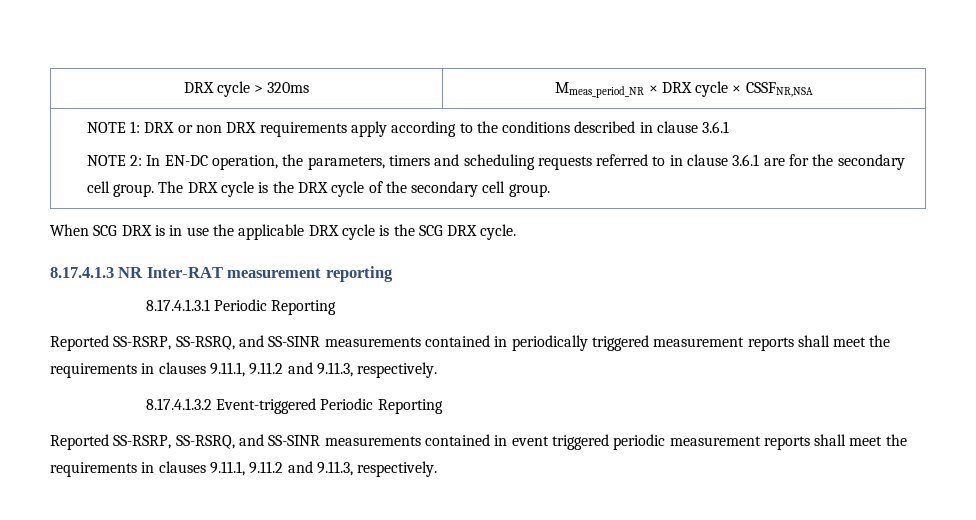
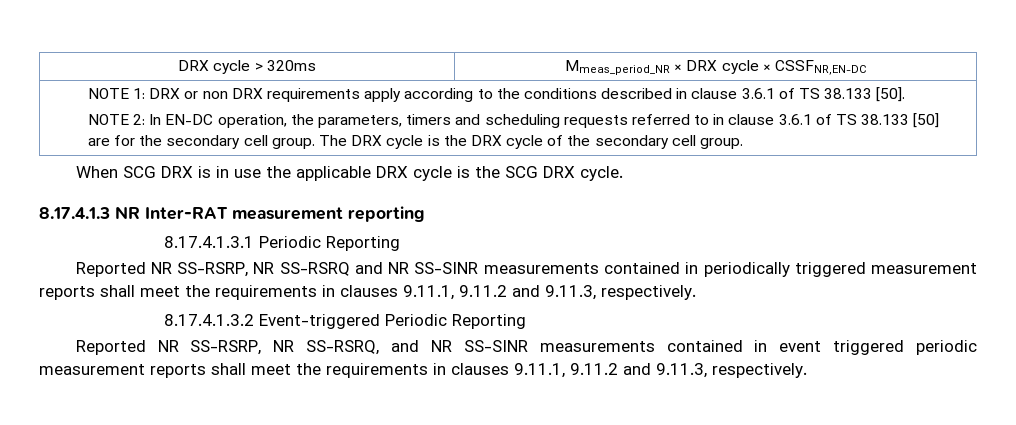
- DRX cycle > 320ms | Mmeas_period_NR × DRX cycle × CSSFNR,NSA
+ DRX cycle > 320ms | Mmeas_period_NR × DRX cycle × CSSFNR,EN-DC
- NOTE 1: DRX or non DRX requirements apply according to the conditions described in clause 3.6.1
+ NOTE 1: DRX or non DRX requirements apply according to the conditions described in clause 3.6.1 of TS 38.133 [50].
- NOTE 2: In EN-DC operation, the parameters, timers and scheduling requests referred to in clause 3.6.1 are for the secondary cell group.
+ NOTE 2: In EN-DC operation, the parameters, timers and scheduling requests referred to in clause 3.6.1 of TS 38.133 [50] are for the secondary cell group.
- Reported SS-RSRP, SS-RSRQ, and SS-SINR measurements contained in periodically triggered measurement reports shall meet the requirements in clauses 9.11.1, 9.11.2 and 9.11.3, respectively.
+ Reported NR SS-RSRP, NR SS-RSRQ and NR SS-SINR measurements contained in periodically triggered measurement reports shall meet the requirements in clauses 9.11.1, 9.11.2 and 9.11.3, respectively.
- Reported SS-RSRP, SS-RSRQ, and SS-SINR measurements contained in event triggered periodic measurement reports shall meet the requirements in clauses 9.11.1, 9.11.2 and 9.11.3, respectively.
+ Reported NR SS-RSRP, NR SS-RSRQ, and NR SS-SINR measurements contained in event triggered periodic measurement reports shall meet the requirements in clauses 9.11.1, 9.11.2 and 9.11.3, respectively.

